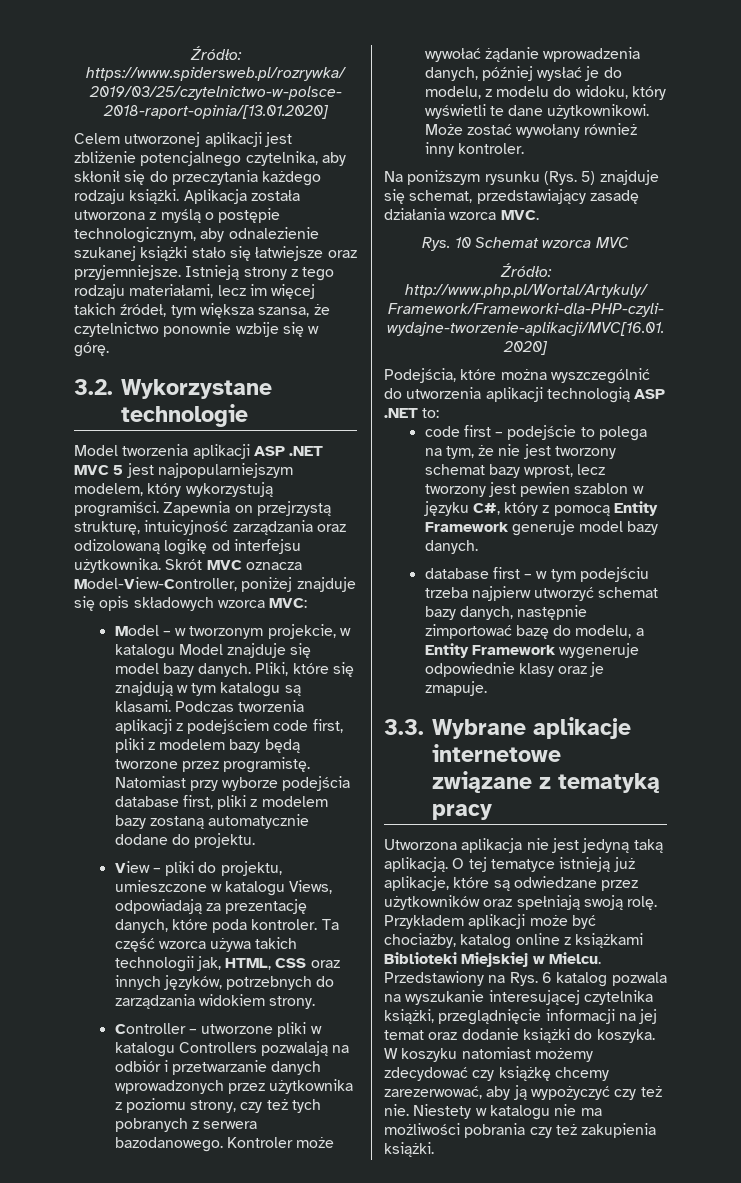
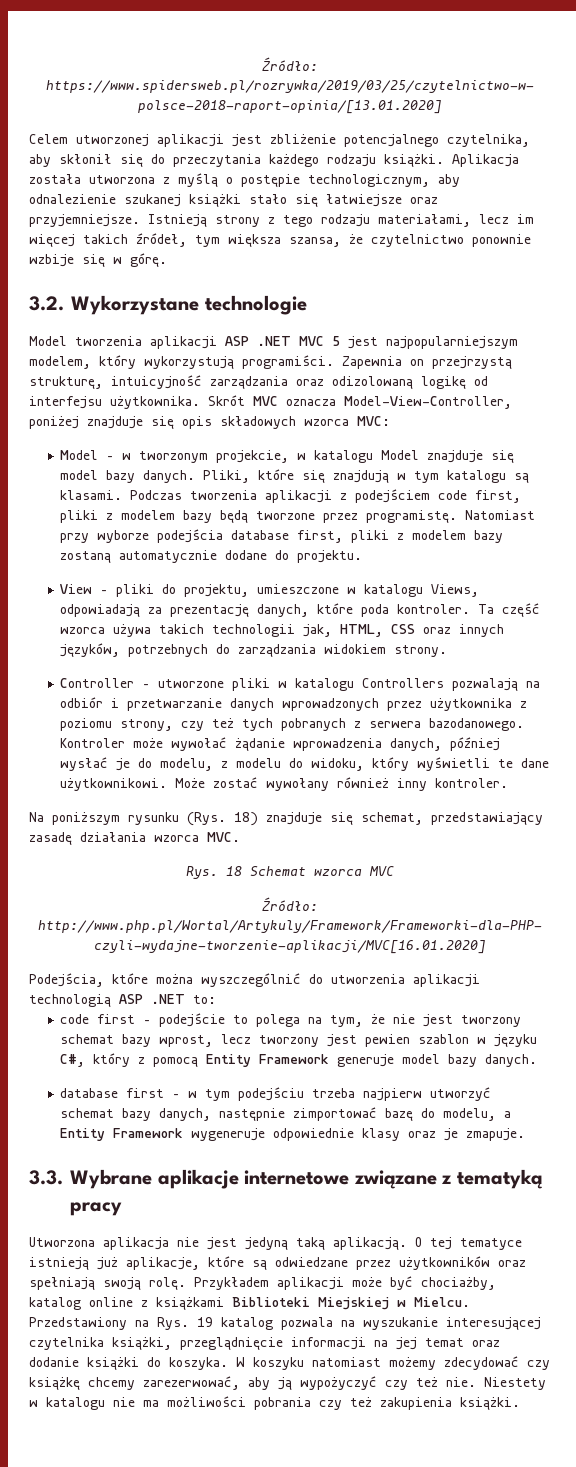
- Na poniższym rysunku (Rys. 5) znajduje się schemat, przedstawiający zasadę działania wzorca MVC.
+ Na poniższym rysunku (Rys. 18) znajduje się schemat, przedstawiający zasadę działania wzorca MVC.
- Rys. 10 Schemat wzorca MVC
+ Rys. 18 Schemat wzorca MVC
- Przedstawiony na Rys. 6 katalog pozwala na wyszukanie interesującej czytelnika książki, przeglądnięcie informacji na jej temat oraz dodanie książki do koszyka.
+ Przedstawiony na Rys. 19 katalog pozwala na wyszukanie interesującej czytelnika książki, przeglądnięcie informacji na jej temat oraz dodanie książki do koszyka.

